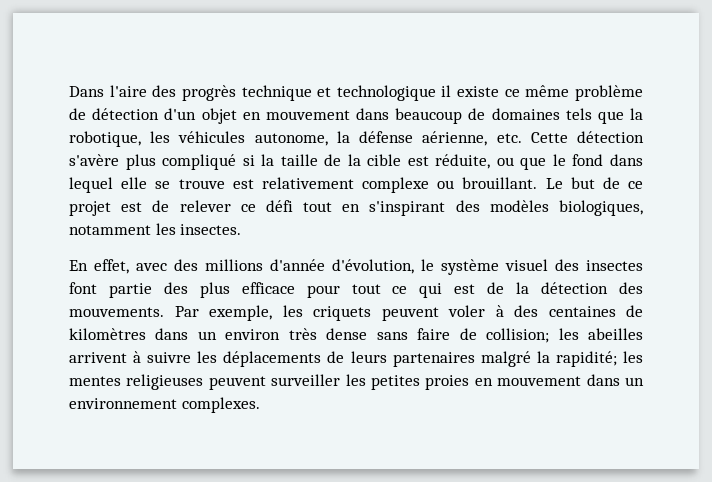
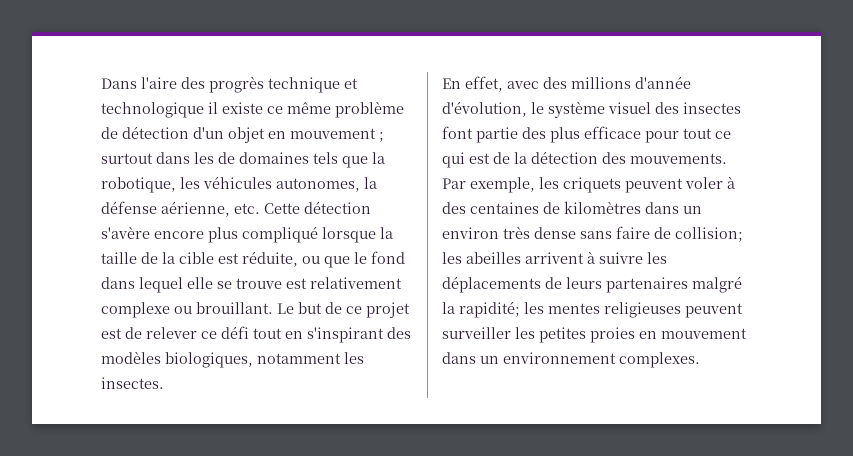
- Dans l'aire des progrès technique et technologique il existe ce même problème de détection d'un objet en mouvement dans beaucoup de domaines tels que la robotique, les véhicules autonome, la défense aérienne, etc. Cette détection s'avère plus compliqué si la taille de la cible est réduite, ou que le fond dans lequel elle se trouve est relativement complexe ou brouillant.
+ Dans l'aire des progrès technique et technologique il existe ce même problème de détection d'un objet en mouvement ; surtout dans les de domaines tels que la robotique, les véhicules autonomes, la défense aérienne, etc. Cette détection s'avère encore plus compliqué lorsque la taille de la cible est réduite, ou que le fond dans lequel elle se trouve est relativement complexe ou brouillant.

